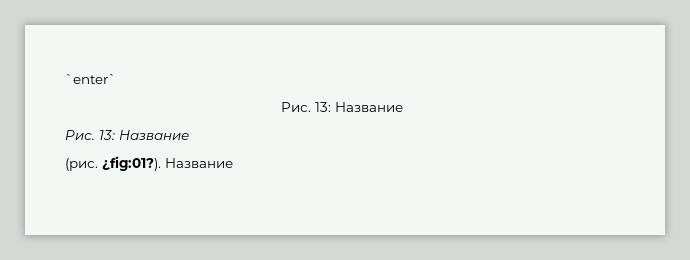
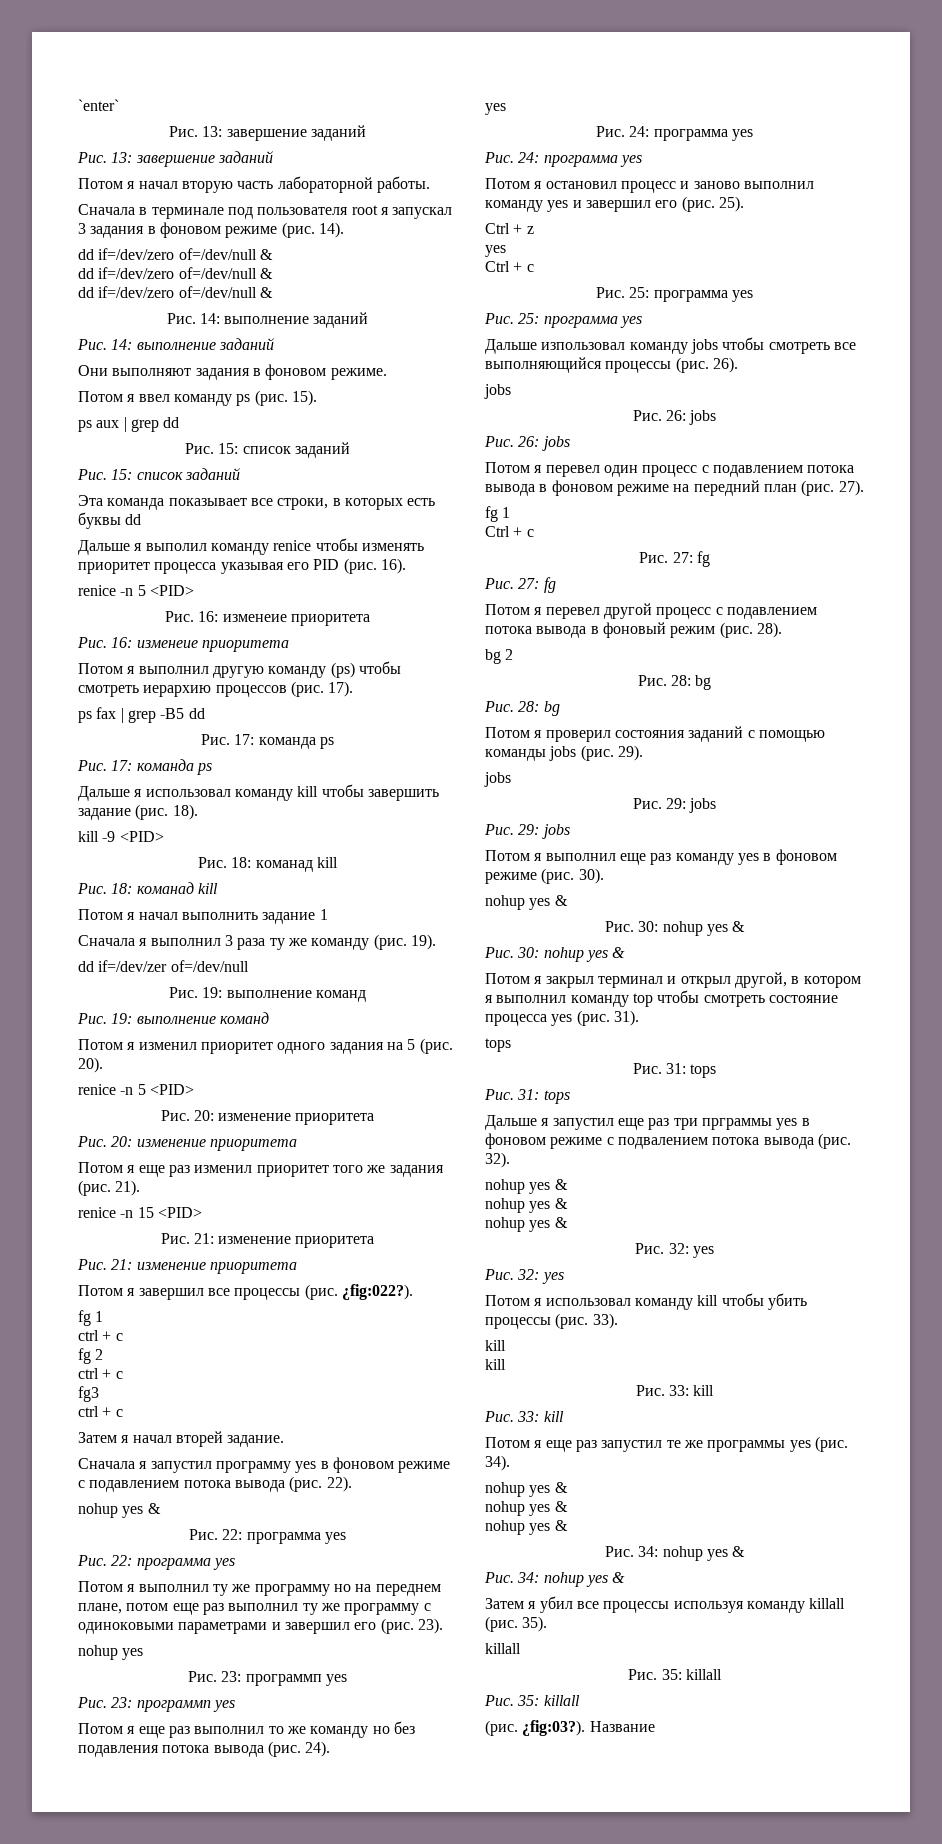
  `enter`
- Рис. 13: Название
- Рис. 13: Название
- (рис. ¿fig:01?).
+ Рис. 13: завершение заданий
+ Рис. 13: завершение заданий
+ Потом я начал вторую часть лабораторной работы.
+ Сначала в терминале под пользователя root я запускал 3 задания в фоновом режиме (рис. 14).
+ dd if=/dev/zero of=/dev/null &
+ dd if=/dev/zero of=/dev/null &
+ dd if=/dev/zero of=/dev/null &
+ Рис. 14: выполнение заданий
+ Рис. 14: выполнение заданий
+ Они выполняют задания в фоновом режиме.
+ Потом я ввел команду ps (рис. 15).
+ ps aux | grep dd
+ Рис. 15: список заданий
+ Рис. 15: список заданий
+ Эта команда показывает все строки, в которых есть буквы dd
+ Дальше я выполил команду renice чтобы изменять приоритет процесса указывая его PID (рис. 16).
+ renice -n 5 <PID>
+ Рис. 16: изменеие приоритета
+ Рис. 16: изменеие приоритета
+ Потом я выполнил другую команду (ps) чтобы смотреть иерархию процессов (рис. 17).
+ ps fax | grep -B5 dd
+ Рис. 17: команда ps
+ Рис. 17: команда ps
+ Дальше я использовал команду kill чтобы завершить задание (рис. 18).
+ kill -9 <PID>
+ Рис. 18: команад kill
+ Рис. 18: команад kill
+ Потом я начал выполнить задание 1
+ Сначала я выполнил 3 раза ту же команду (рис. 19).
+ dd if=/dev/zer of=/dev/null
+ Рис. 19: выполнение команд
+ Рис. 19: выполнение команд
+ Потом я изменил приоритет одного задания на 5 (рис. 20).
+ renice -n 5 <PID>
+ Рис. 20: изменение приоритета
+ Рис. 20: изменение приоритета
+ Потом я еще раз изменил приоритет того же задания (рис. 21).
+ renice -n 15 <PID>
+ Рис. 21: изменение приоритета
+ Рис. 21: изменение приоритета
+ Потом я завершил все процессы (рис. ¿fig:022?).
+ fg 1
+ ctrl + c
+ fg 2
+ ctrl + c
+ fg3
+ ctrl + c
+ Затем я начал вторей задание.
+ Сначала я запустил программу yes в фоновом режиме с подавлением потока вывода (рис. 22).
+ nohup yes &
+ Рис. 22: программа yes
+ Рис. 22: программа yes
+ Потом я выполнил ту же программу но на переднем плане, потом еще раз выполнил ту же программу с одиноковыми параметрами и завершил его (рис. 23).
+ nohup yes
+ Рис. 23: программп yes
+ Рис. 23: программп yes
+ Потом я еще раз выполнил то же команду но без подавления потока вывода (рис. 24).
+ yes
+ Рис. 24: программа yes
+ Рис. 24: программа yes
+ Потом я остановил процесс и заново выполнил команду yes и завершил его (рис. 25).
+ Ctrl + z
+ yes
+ Ctrl + c
+ Рис. 25: программа yes
+ Рис. 25: программа yes
+ Дальше изпользовал команду jobs чтобы смотреть все выполняющийся процессы (рис. 26).
+ jobs
+ Рис. 26: jobs
+ Рис. 26: jobs
+ Потом я перевел один процесс с подавлением потока вывода в фоновом режиме на передний план (рис. 27).
+ fg 1
+ Ctrl + c
+ Рис. 27: fg
+ Рис. 27: fg
+ Потом я перевел другой процесс с подавлением потока вывода в фоновый режим (рис. 28).
+ bg 2
+ Рис. 28: bg
+ Рис. 28: bg
+ Потом я проверил состояния заданий с помощью команды jobs (рис. 29).
+ jobs
+ Рис. 29: jobs
+ Рис. 29: jobs
+ Потом я выполнил еще раз команду yes в фоновом режиме (рис. 30).
+ nohup yes &
+ Рис. 30: nohup yes &
+ Рис. 30: nohup yes &
+ Потом я закрыл терминал и открыл другой, в котором я выполнил команду top чтобы смотреть состояние процесса yes (рис. 31).
+ tops
+ Рис. 31: tops
+ Рис. 31: tops
+ Дальше я запустил еще раз три прграммы yes в фоновом режиме с подвалением потока вывода (рис. 32).
+ nohup yes &
+ nohup yes &
+ nohup yes &
+ Рис. 32: yes
+ Рис. 32: yes
+ Потом я использовал команду kill чтобы убить процессы (рис. 33).
+ kill
+ kill
+ Рис. 33: kill
+ Рис. 33: kill
+ Потом я еще раз запустил те же программы yes (рис. 34).
+ nohup yes &
+ nohup yes &
+ nohup yes &
+ Рис. 34: nohup yes &
+ Рис. 34: nohup yes &
+ Затем я убил все процессы используя команду killall (рис. 35).
+ killall
+ Рис. 35: killall
+ Рис. 35: killall
+ (рис. ¿fig:03?).

